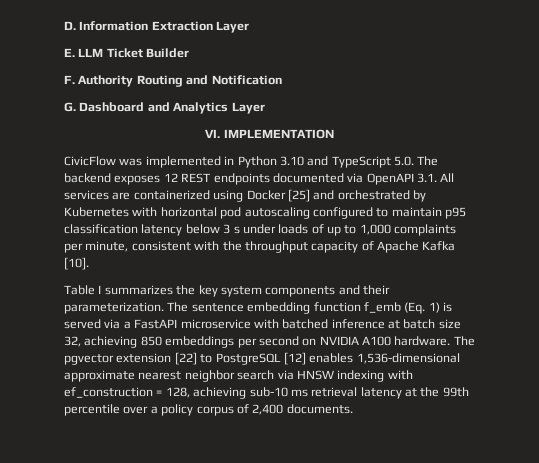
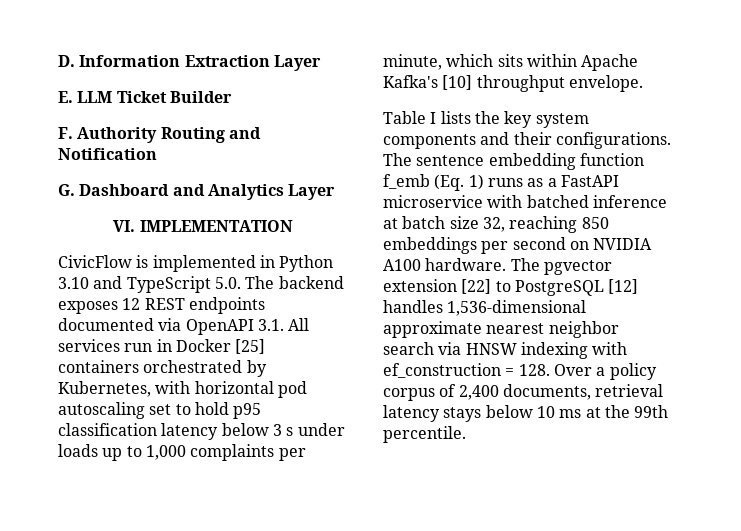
- CivicFlow was implemented in Python 3.10 and TypeScript 5.0. The backend exposes 12 REST endpoints documented via OpenAPI 3.1. All services are containerized using Docker [25] and orchestrated by Kubernetes with horizontal pod autoscaling configured to maintain p95 classification latency below 3 s under loads of up to 1,000 complaints per minute, consistent with the throughput capacity of Apache Kafka [10].
+ CivicFlow is implemented in Python 3.10 and TypeScript 5.0. The backend exposes 12 REST endpoints documented via OpenAPI 3.1. All services run in Docker [25] containers orchestrated by Kubernetes, with horizontal pod autoscaling set to hold p95 classification latency below 3 s under loads up to 1,000 complaints per minute, which sits within Apache Kafka's [10] throughput envelope.
- Table I summarizes the key system components and their parameterization.
+ Table I lists the key system components and their configurations.
- The sentence embedding function f_emb (Eq. 1) is served via a FastAPI microservice with batched inference at batch size 32, achieving 850 embeddings per second on NVIDIA A100 hardware.
+ The sentence embedding function f_emb (Eq. 1) runs as a FastAPI microservice with batched inference at batch size 32, reaching 850 embeddings per second on NVIDIA A100 hardware.
- The pgvector extension [22] to PostgreSQL [12] enables 1,536-dimensional approximate nearest neighbor search via HNSW indexing with ef_construction = 128, achieving sub-10 ms retrieval latency at the 99th percentile over a policy corpus of 2,400 documents.
+ The pgvector extension [22] to PostgreSQL [12] handles 1,536-dimensional approximate nearest neighbor search via HNSW indexing with ef_construction = 128. Over a policy corpus of 2,400 documents, retrieval latency stays below 10 ms at the 99th percentile.

